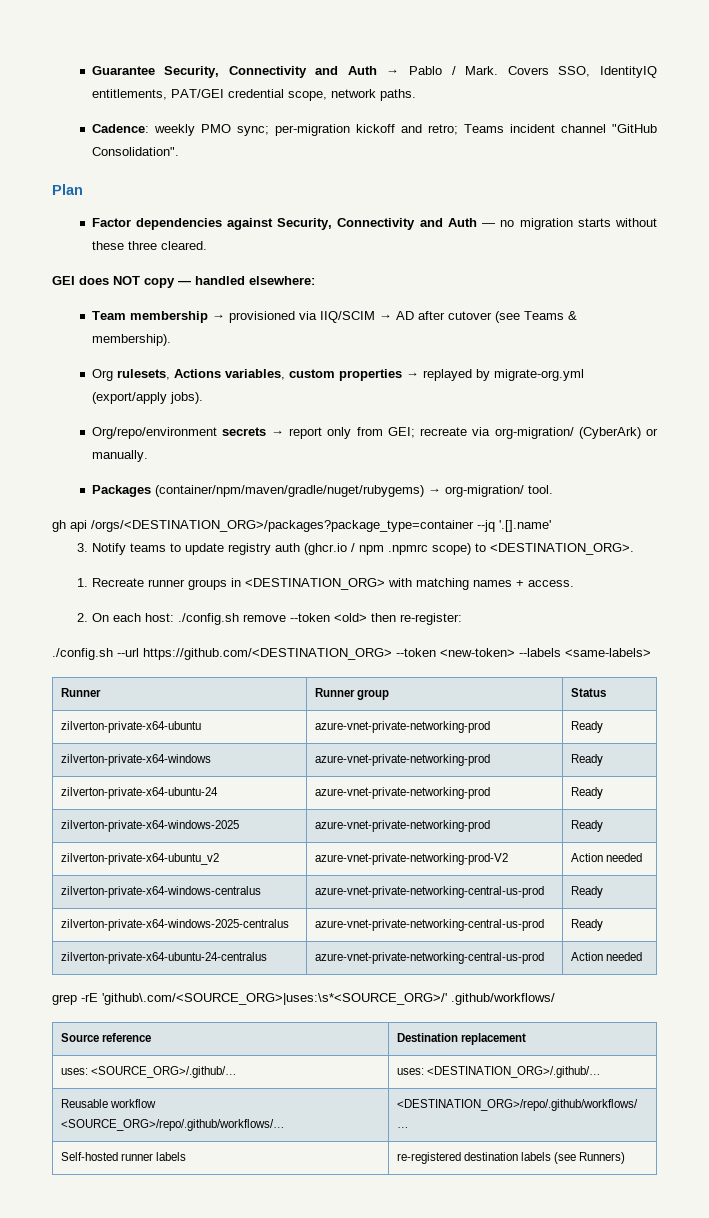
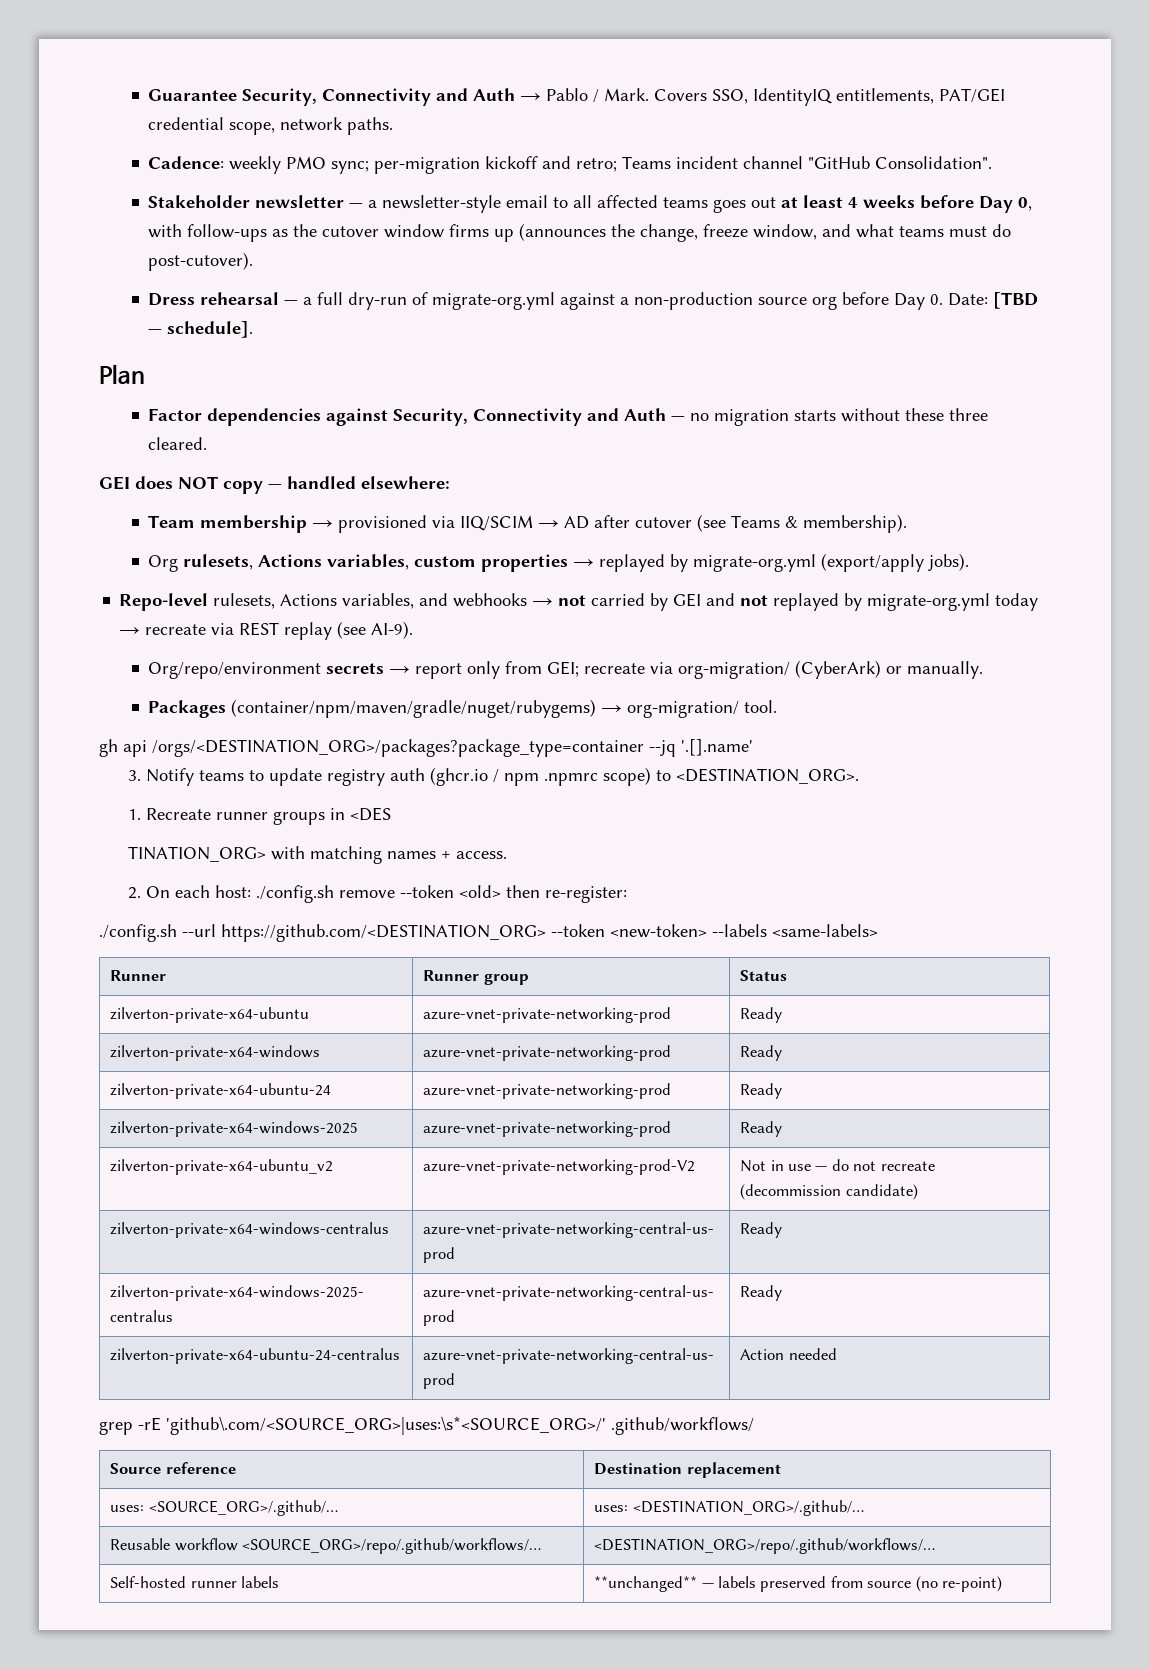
+ Stakeholder newsletter — a newsletter-style email to all affected teams goes out at least 4 weeks before Day 0, with follow-ups as the cutover window firms up (announces the change, freeze window, and what teams must do post-cutover).
+ Dress rehearsal — a full dry-run of migrate-org.yml against a non-production source org before Day 0. Date: [TBD — schedule].
+ Repo-level rulesets, Actions variables, and webhooks → not carried by GEI and not replayed by migrate-org.yml today → recreate via REST replay (see AI-9).
- 1. Recreate runner groups in <DESTINATION_ORG> with matching names + access.
+ 1. Recreate runner groups in <DES
+ TINATION_ORG> with matching names + access.
- zilverton-private-x64-ubuntu_v2 | azure-vnet-private-networking-prod-V2 | Action needed
+ zilverton-private-x64-ubuntu_v2 | azure-vnet-private-networking-prod-V2 | Not in use — do not recreate (decommission candidate)
- Self-hosted runner labels | re-registered destination labels (see Runners)
+ Self-hosted runner labels | **unchanged** — labels preserved from source (no re-point)

